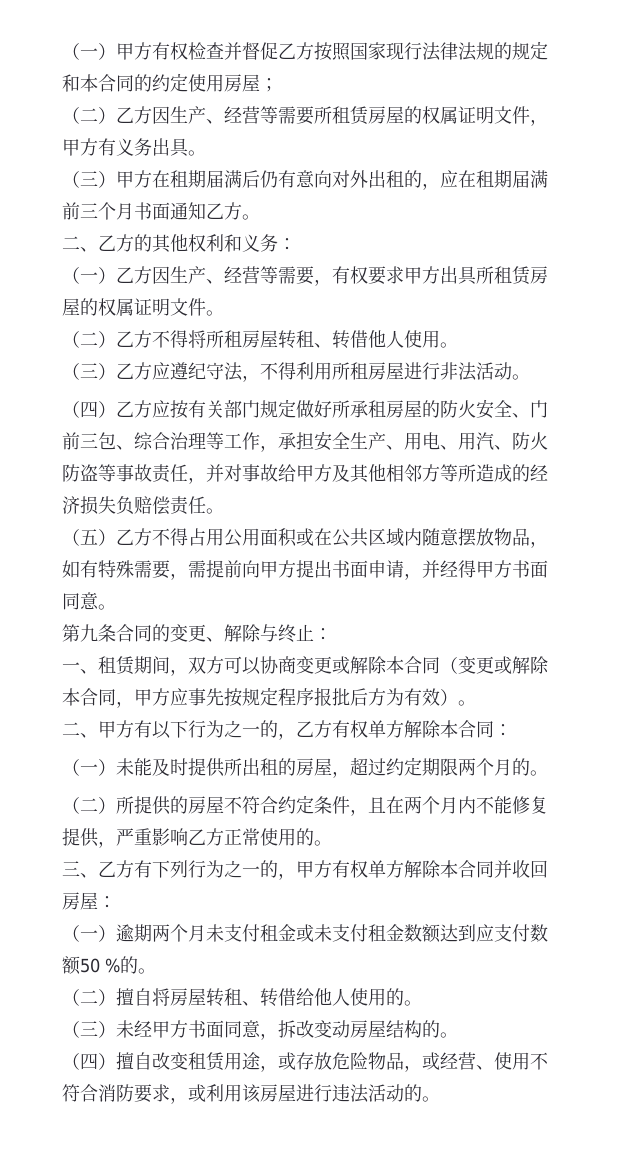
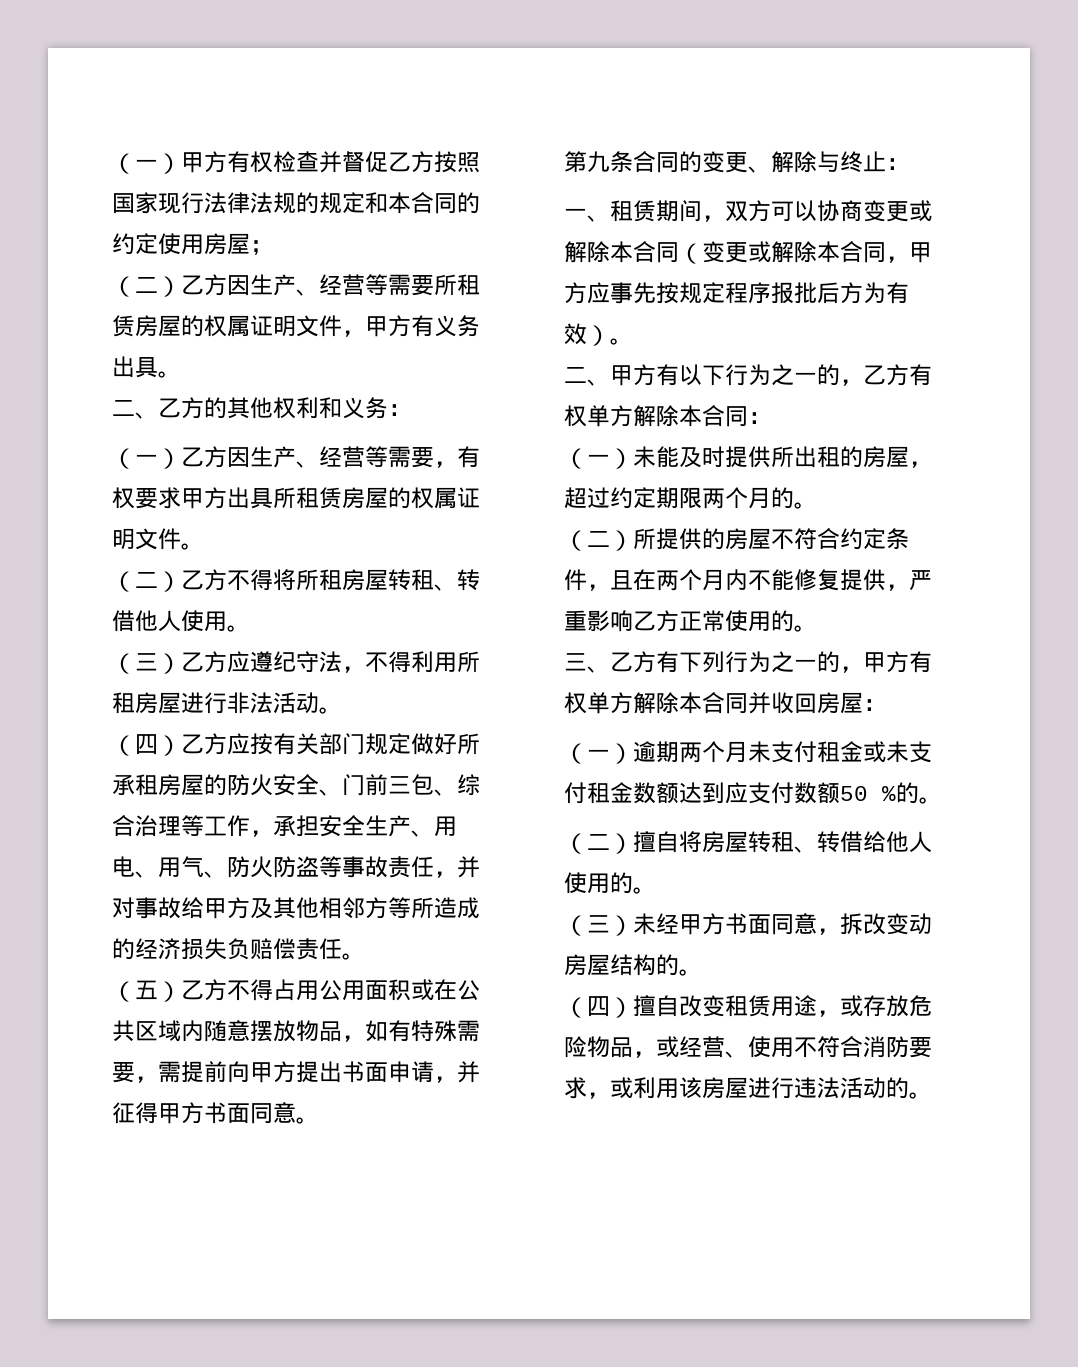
- （三）甲方在租期届满后仍有意向对外出租的，应在租期届满前三个月书面通知乙方。
- （四）乙方应按有关部门规定做好所承租房屋的防火安全、门前三包、综合治理等工作，承担安全生产、用电、用汽、防火防盗等事故责任，并对事故给甲方及其他相邻方等所造成的经济损失负赔偿责任。
+ （四）乙方应按有关部门规定做好所承租房屋的防火安全、门前三包、综合治理等工作，承担安全生产、用电、用气、防火防盗等事故责任，并对事故给甲方及其他相邻方等所造成的经济损失负赔偿责任。
- （五）乙方不得占用公用面积或在公共区域内随意摆放物品，如有特殊需要，需提前向甲方提出书面申请，并经得甲方书面同意。
+ （五）乙方不得占用公用面积或在公共区域内随意摆放物品，如有特殊需要，需提前向甲方提出书面申请，并征得甲方书面同意。

